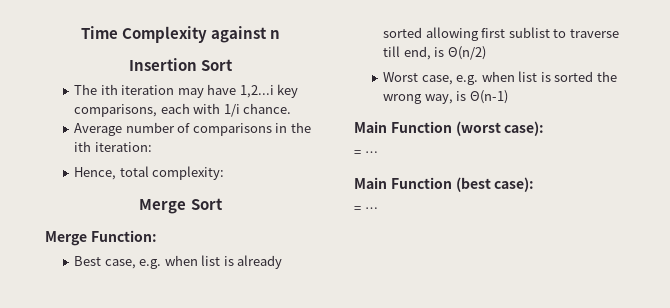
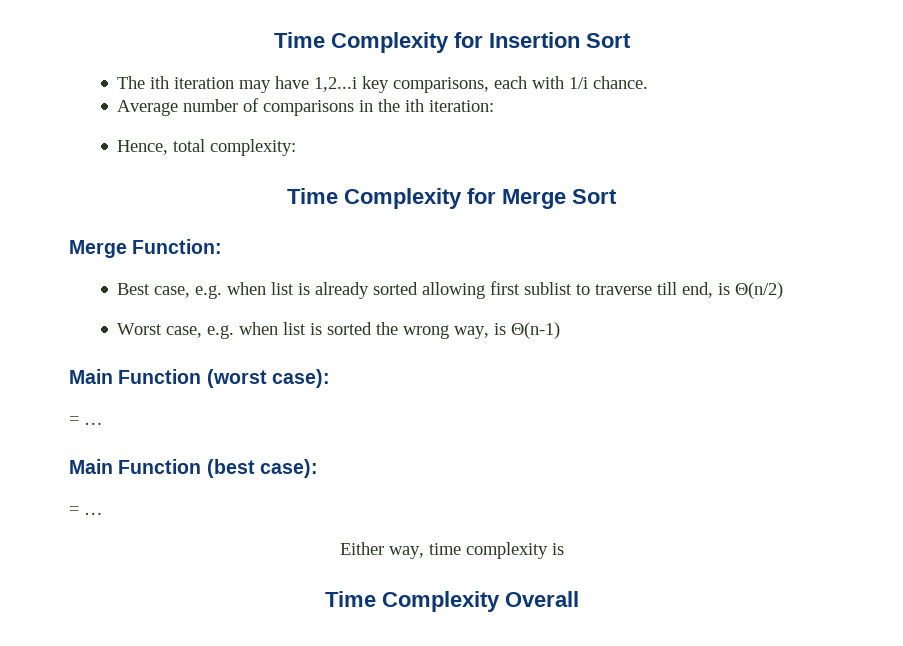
- Time Complexity against n
- Insertion Sort
+ Time Complexity for Insertion Sort
- Merge Sort
+ Time Complexity for Merge Sort
+ Either way, time complexity is
+ Time Complexity Overall

